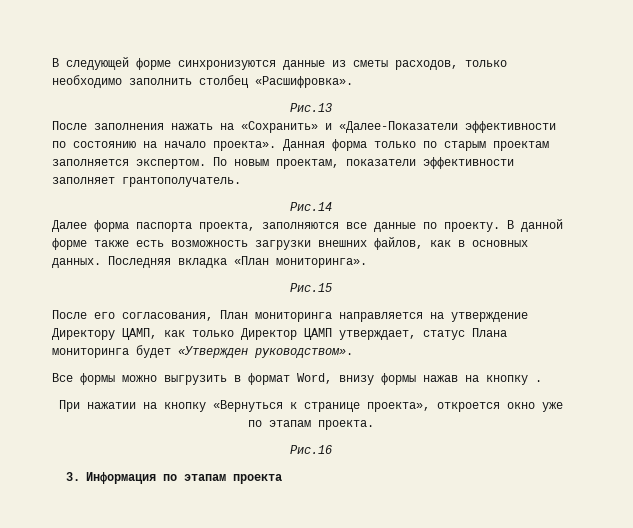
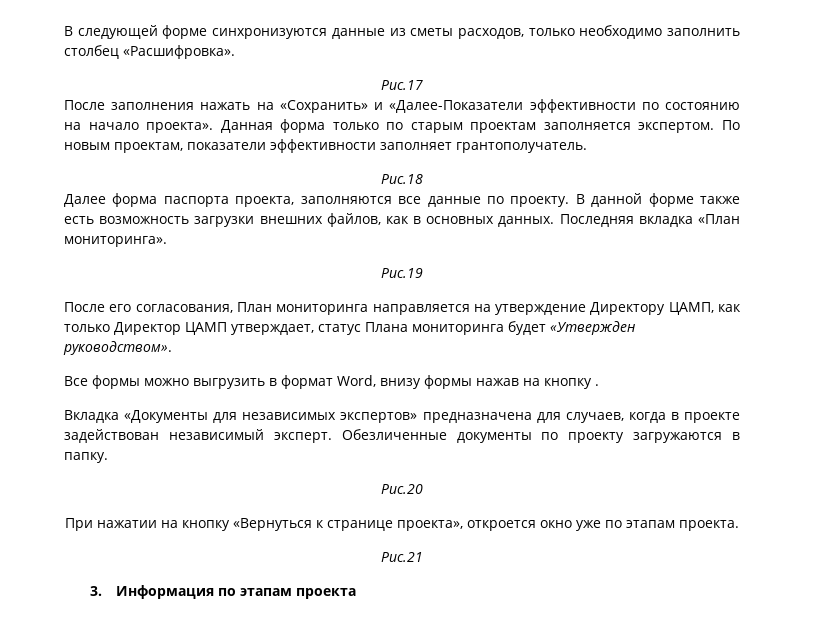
- Рис.13
+ Рис.17
- Рис.14
+ Рис.18
- Рис.15
+ Рис.19
+ Вкладка «Документы для независимых экспертов» предназначена для случаев, когда в проекте задействован независимый эксперт. Обезличенные документы по проекту загружаются в папку.
+ Рис.20
- Рис.16
+ Рис.21

